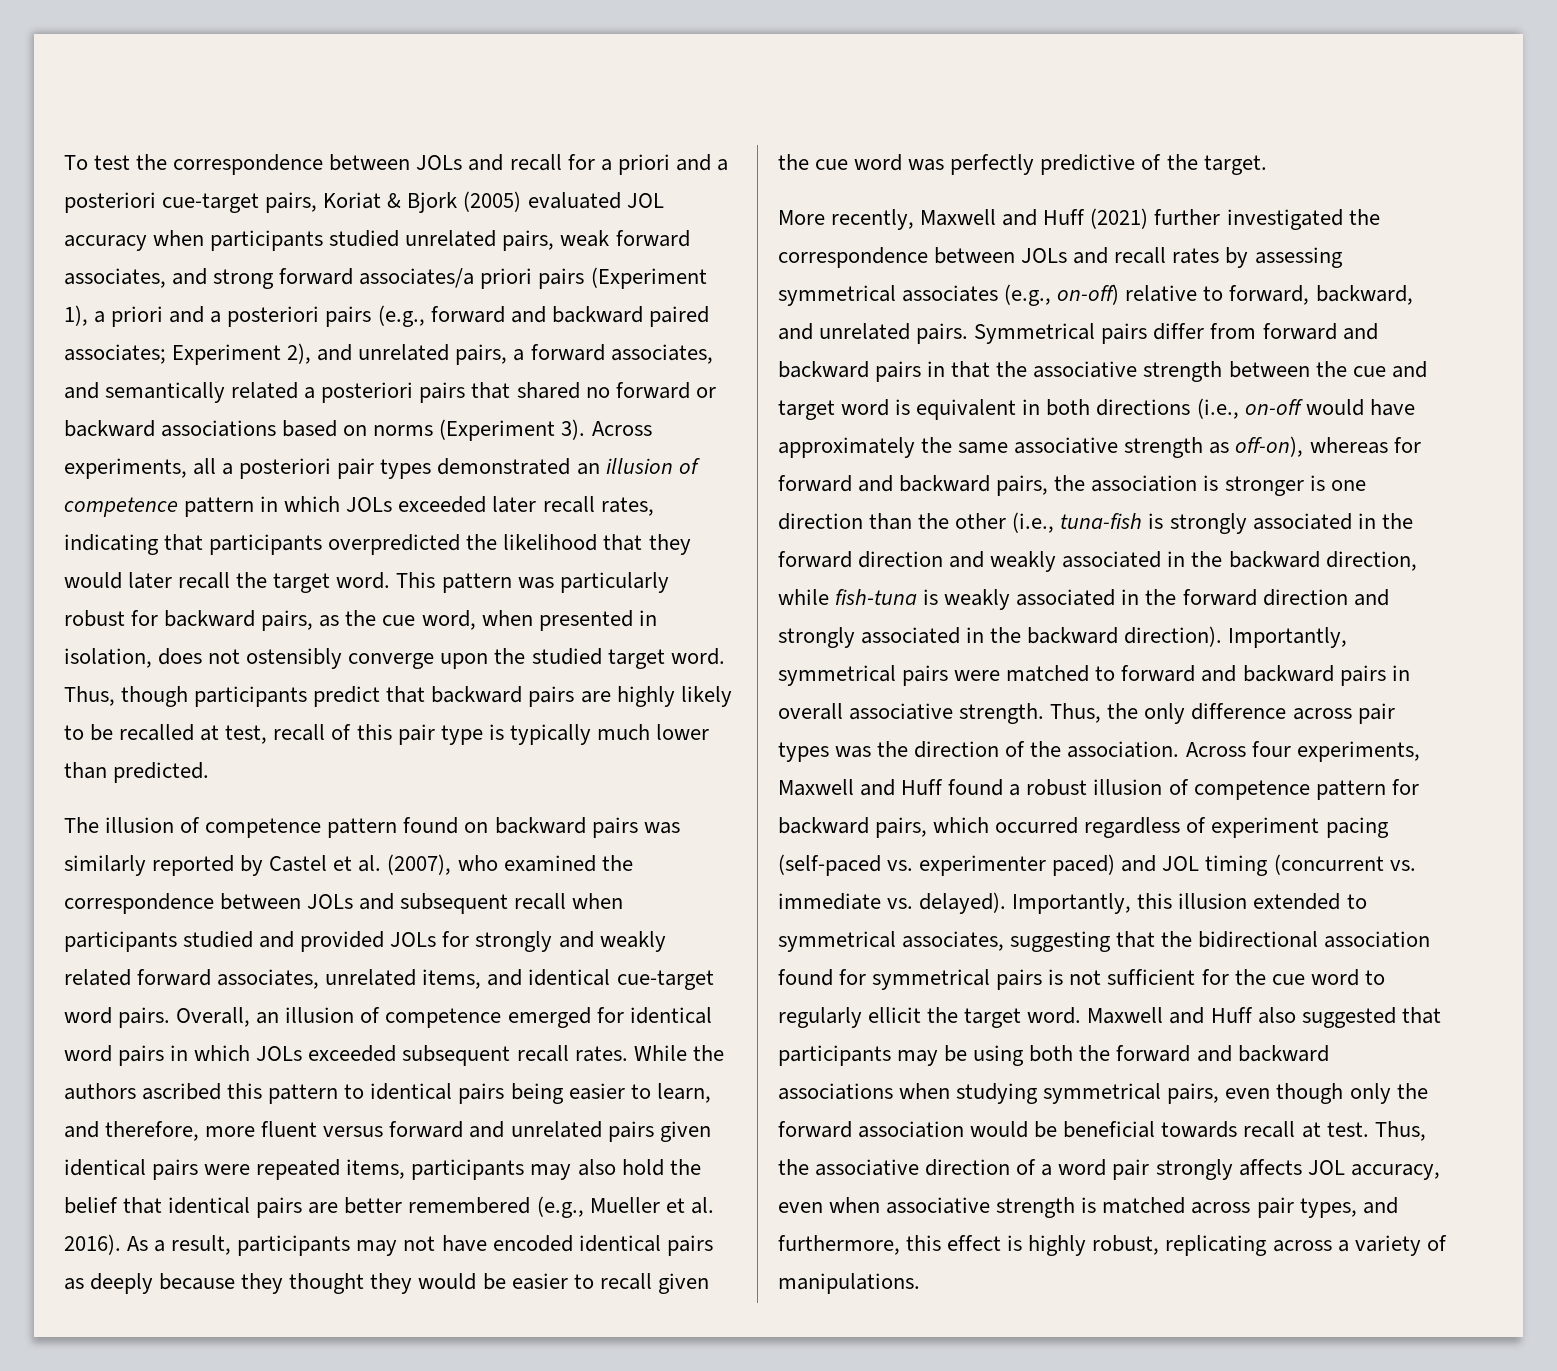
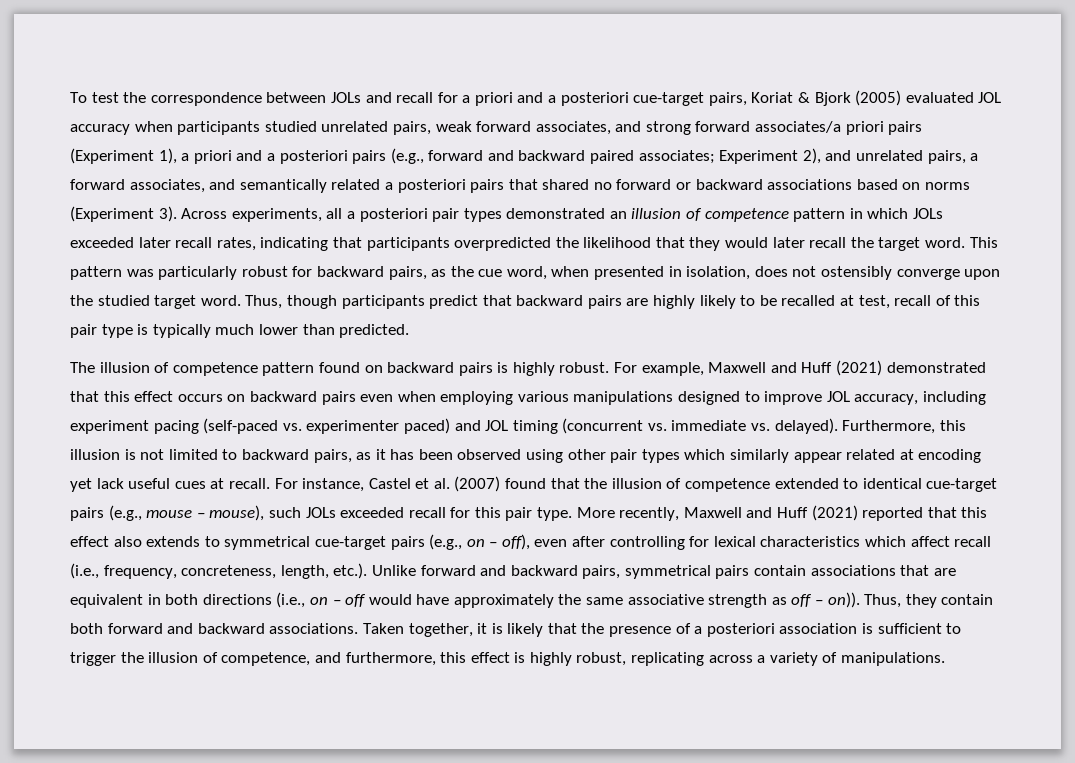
- The illusion of competence pattern found on backward pairs was similarly reported by Castel et al. (2007), who examined the correspondence between JOLs and subsequent recall when participants studied and provided JOLs for strongly and weakly related forward associates, unrelated items, and identical cue-target word pairs. Overall, an illusion of competence emerged for identical word pairs in which JOLs exceeded subsequent recall rates. While the authors ascribed this pattern to identical pairs being easier to learn, and therefore, more fluent versus forward and unrelated pairs given identical pairs were repeated items, participants may also hold the belief that identical pairs are better remembered (e.g., Mueller et al. 2016). As a result, participants may not have encoded identical pairs as deeply because they thought they would be easier to recall given the cue word was perfectly predictive of the target.
- More recently, Maxwell and Huff (2021) further investigated the correspondence between JOLs and recall rates by assessing symmetrical associates (e.g., on-off) relative to forward, backward, and unrelated pairs. Symmetrical pairs differ from forward and backward pairs in that the associative strength between the cue and target word is equivalent in both directions (i.e., on-off would have approximately the same associative strength as off-on), whereas for forward and backward pairs, the association is stronger is one direction than the other (i.e., tuna-fish is strongly associated in the forward direction and weakly associated in the backward direction, while fish-tuna is weakly associated in the forward direction and strongly associated in the backward direction). Importantly, symmetrical pairs were matched to forward and backward pairs in overall associative strength. Thus, the only difference across pair types was the direction of the association. Across four experiments, Maxwell and Huff found a robust illusion of competence pattern for backward pairs, which occurred regardless of experiment pacing (self-paced vs. experimenter paced) and JOL timing (concurrent vs. immediate vs. delayed).
+ The illusion of competence pattern found on backward pairs is highly robust. For example, Maxwell and Huff (2021) demonstrated that this effect occurs on backward pairs even when employing various manipulations designed to improve JOL accuracy, including experiment pacing (self-paced vs. experimenter paced) and JOL timing (concurrent vs. immediate vs. delayed).
- Importantly, this illusion extended to symmetrical associates, suggesting that the bidirectional association found for symmetrical pairs is not sufficient for the cue word to regularly ellicit the target word. Maxwell and Huff also suggested that participants may be using both the forward and backward associations when studying symmetrical pairs, even though only the forward association would be beneficial towards recall at test. Thus, the associative direction of a word pair strongly affects JOL accuracy, even when associative strength is matched across pair types, and furthermore, this effect is highly robust, replicating across a variety of manipulations.
+ Furthermore, this illusion is not limited to backward pairs, as it has been observed using other pair types which similarly appear related at encoding yet lack useful cues at recall. For instance, Castel et al. (2007) found that the illusion of competence extended to identical cue-target pairs (e.g., mouse – mouse), such JOLs exceeded recall for this pair type. More recently, Maxwell and Huff (2021) reported that this effect also extends to symmetrical cue-target pairs (e.g., on – off), even after controlling for lexical characteristics which affect recall (i.e., frequency, concreteness, length, etc.). Unlike forward and backward pairs, symmetrical pairs contain associations that are equivalent in both directions (i.e., on – off would have approximately the same associative strength as off – on)). Thus, they contain both forward and backward associations. Taken together, it is likely that the presence of a posteriori association is sufficient to trigger the illusion of competence, and furthermore, this effect is highly robust, replicating across a variety of manipulations.

